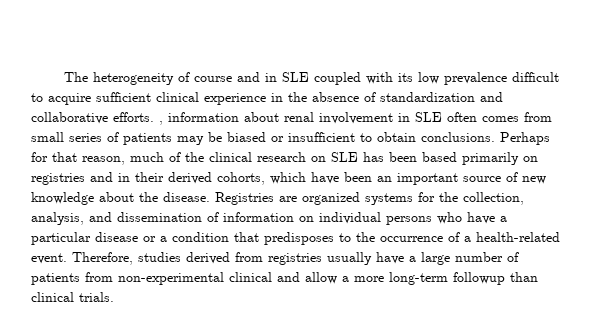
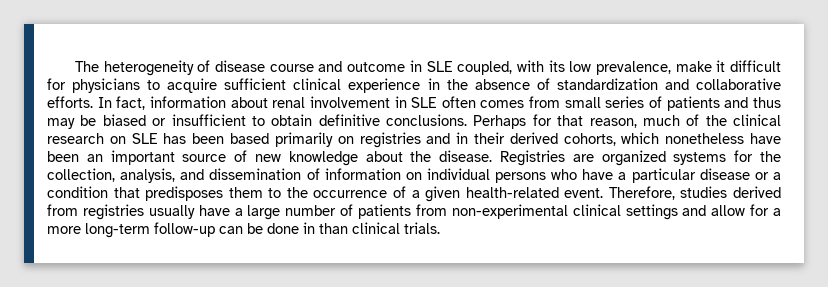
- The heterogeneity of course and in SLE coupled with its low prevalence difficult to acquire sufficient clinical experience in the absence of standardization and collaborative efforts. , information about renal involvement in SLE often comes from small series of patients may be biased or insufficient to obtain conclusions.
+ The heterogeneity of disease course and outcome in SLE coupled, with its low prevalence, make it difficult for physicians to acquire sufficient clinical experience in the absence of standardization and collaborative efforts. In fact, information about renal involvement in SLE often comes from small series of patients and thus may be biased or insufficient to obtain definitive conclusions.
- Perhaps for that reason, much of the clinical research on SLE has been based primarily on registries and in their derived cohorts, which have been an important source of new knowledge about the disease.
+ Perhaps for that reason, much of the clinical research on SLE has been based primarily on registries and in their derived cohorts, which nonetheless have been an important source of new knowledge about the disease.
- Registries are organized systems for the collection, analysis, and dissemination of information on individual persons who have a particular disease or a condition that predisposes to the occurrence of a health-related event.
+ Registries are organized systems for the collection, analysis, and dissemination of information on individual persons who have a particular disease or a condition that predisposes them to the occurrence of a given health-related event.
- Therefore, studies derived from registries usually have a large number of patients from non-experimental clinical and allow a more long-term followup than clinical trials.
+ Therefore, studies derived from registries usually have a large number of patients from non-experimental clinical settings and allow for a more long-term follow-up can be done in than clinical trials.

